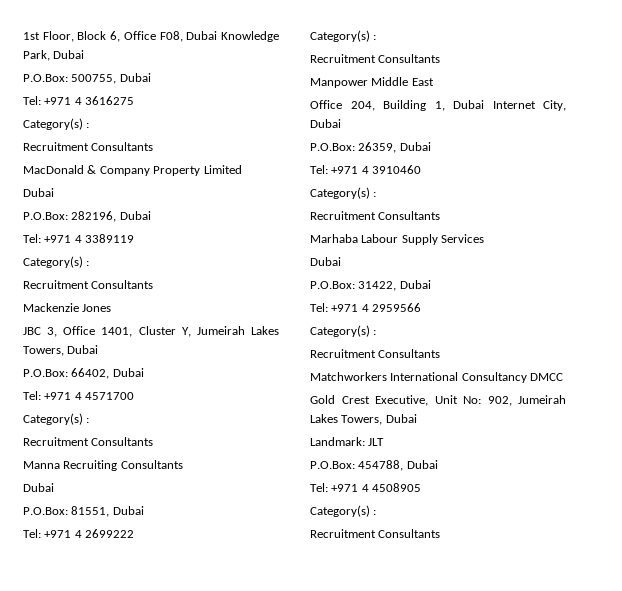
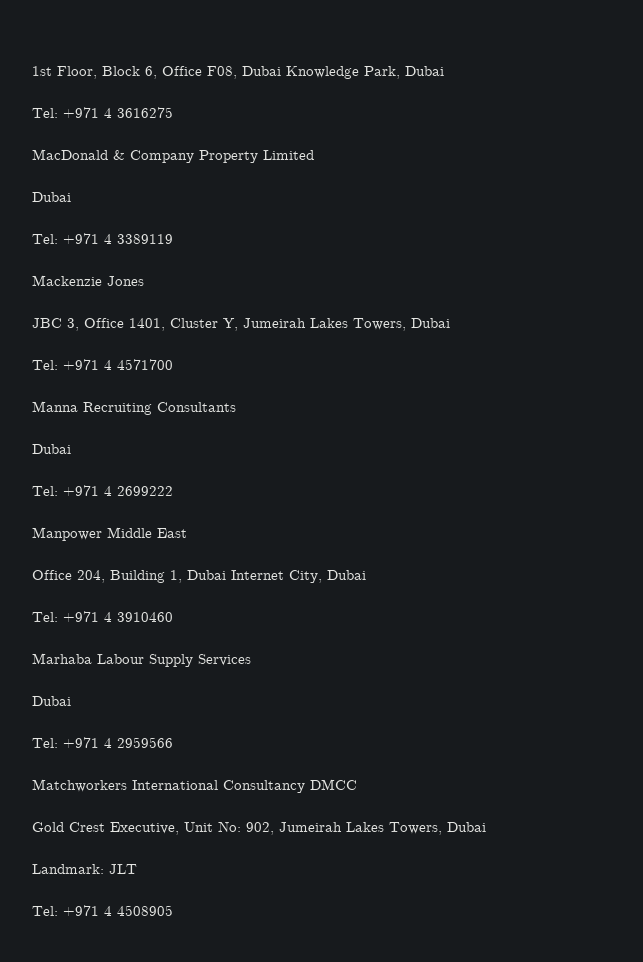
- P.O.Box: 500755, Dubai
  Tel: +971 4 3616275
- Category(s) :
- Recruitment Consultants
- P.O.Box: 282196, Dubai
  Tel: +971 4 3389119
- Category(s) :
- Recruitment Consultants
- P.O.Box: 66402, Dubai
  Tel: +971 4 4571700
- Category(s) :
- Recruitment Consultants
- P.O.Box: 81551, Dubai
  Tel: +971 4 2699222
- Category(s) :
- Recruitment Consultants
- P.O.Box: 26359, Dubai
  Tel: +971 4 3910460
- Category(s) :
- Recruitment Consultants
- P.O.Box: 31422, Dubai
  Tel: +971 4 2959566
- Category(s) :
- Recruitment Consultants
- P.O.Box: 454788, Dubai
  Tel: +971 4 4508905
- Category(s) :
- Recruitment Consultants

